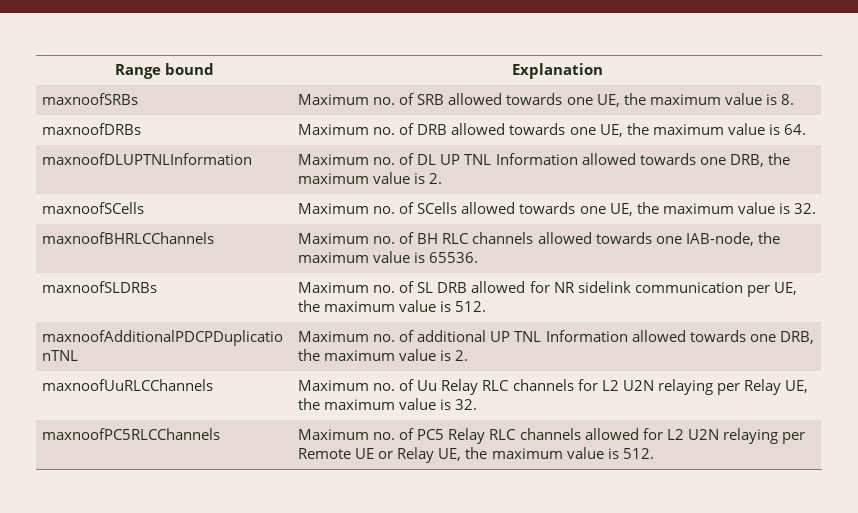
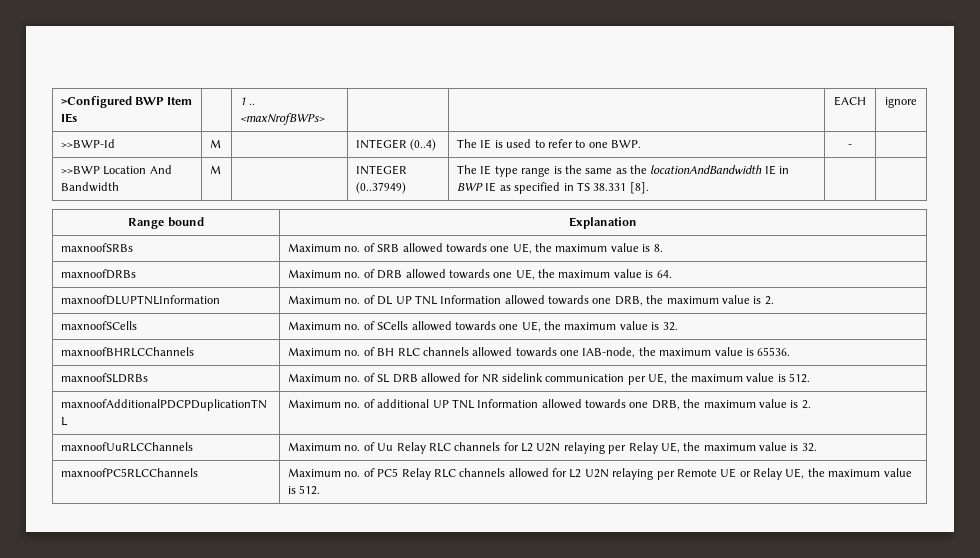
+ >Configured BWP Item IEs | | 1 .. <maxNrofBWPs> | | | EACH | ignore
+ >>BWP-Id | M | | INTEGER (0..4) | The IE is used to refer to one BWP. | - |
+ >>BWP Location And Bandwidth | M | | INTEGER (0..37949) | The IE type range is the same as the locationAndBandwidth IE in BWP IE as specified in TS 38.331 [8]. | |

